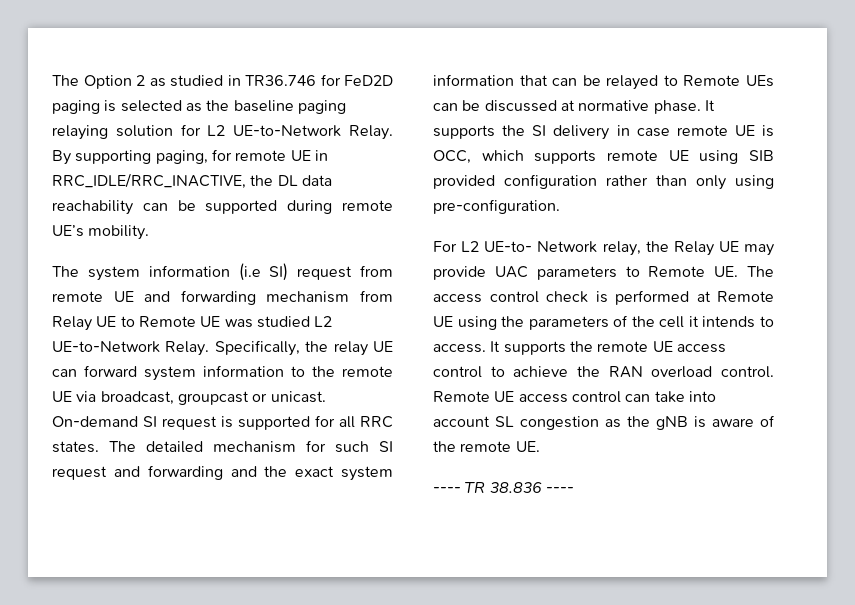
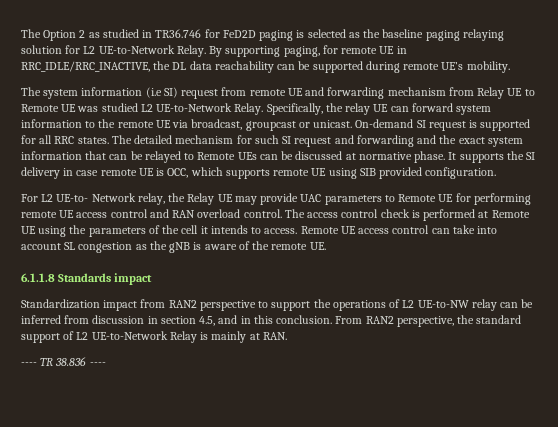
- It supports the SI delivery in case remote UE is OCC, which supports remote UE using SIB provided configuration rather than only using pre-configuration.
+ It supports the SI delivery in case remote UE is OCC, which supports remote UE using SIB provided configuration.
- For L2 UE-to- Network relay, the Relay UE may provide UAC parameters to Remote UE. The access control check is performed at Remote UE using the parameters of the cell it intends to access.
+ For L2 UE-to- Network relay, the Relay UE may provide UAC parameters to Remote UE for performing remote UE access control and RAN overload control. The access control check is performed at Remote UE using the parameters of the cell it intends to access.
- It supports the remote UE access control to achieve the RAN overload control.
+ 6.1.1.8 Standards impact
+ Standardization impact from RAN2 perspective to support the operations of L2 UE-to-NW relay can be inferred from discussion in section 4.5, and in this conclusion. From RAN2 perspective, the standard support of L2 UE-to-Network Relay is mainly at RAN.

